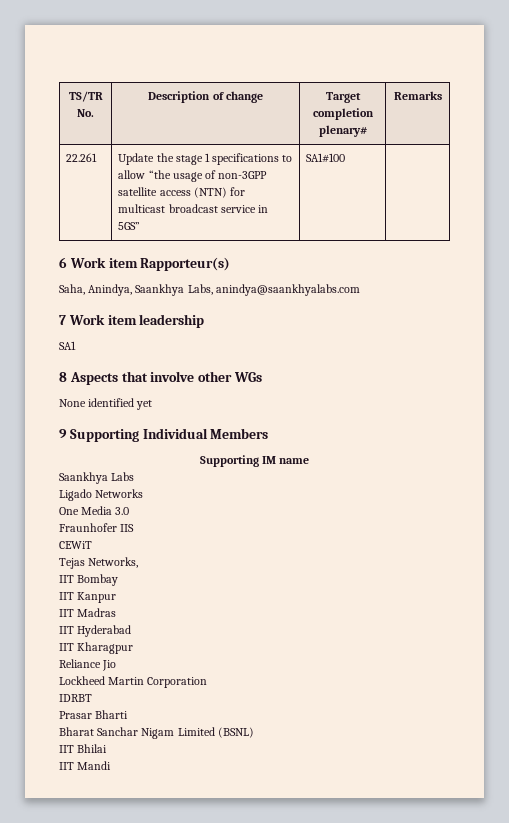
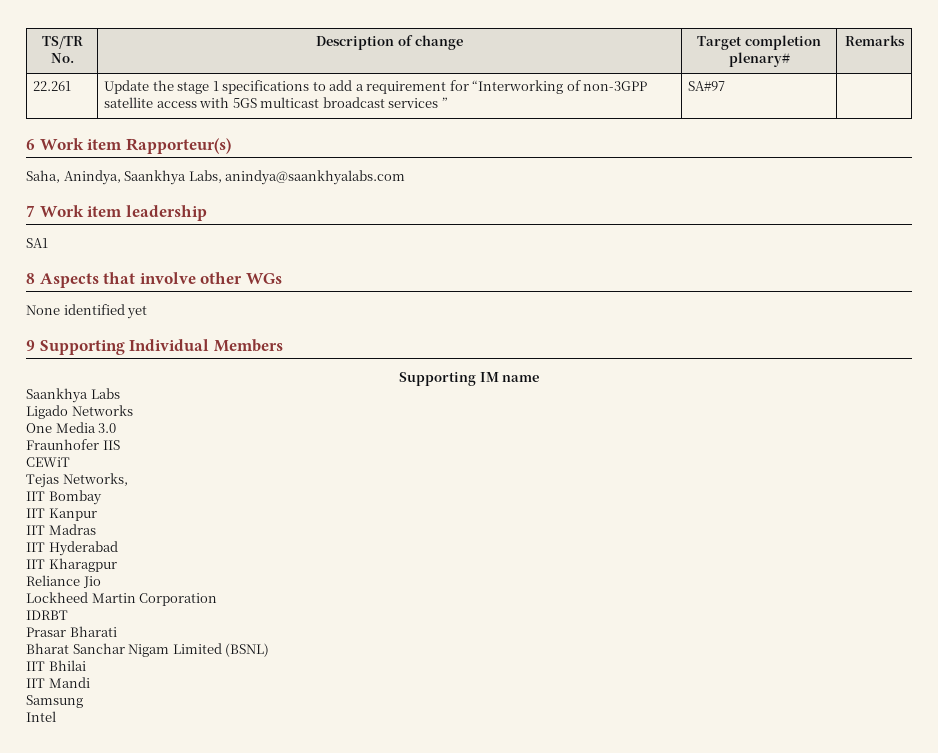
- 22.261 | Update the stage 1 specifications to allow “the usage of non-3GPP satellite access (NTN) for multicast broadcast service in 5GS” | SA1#100 |
+ 22.261 | Update the stage 1 specifications to add a requirement for “Interworking of non-3GPP satellite access with 5GS multicast broadcast services ” | SA#97 |
- Prasar Bharti
+ Prasar Bharati
+ Samsung
+ Intel

